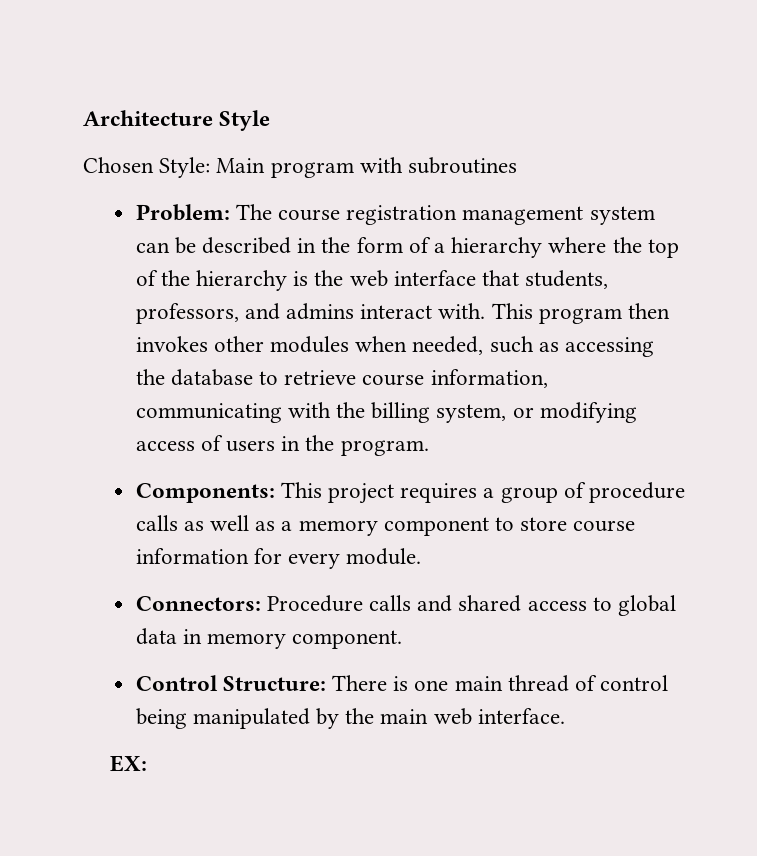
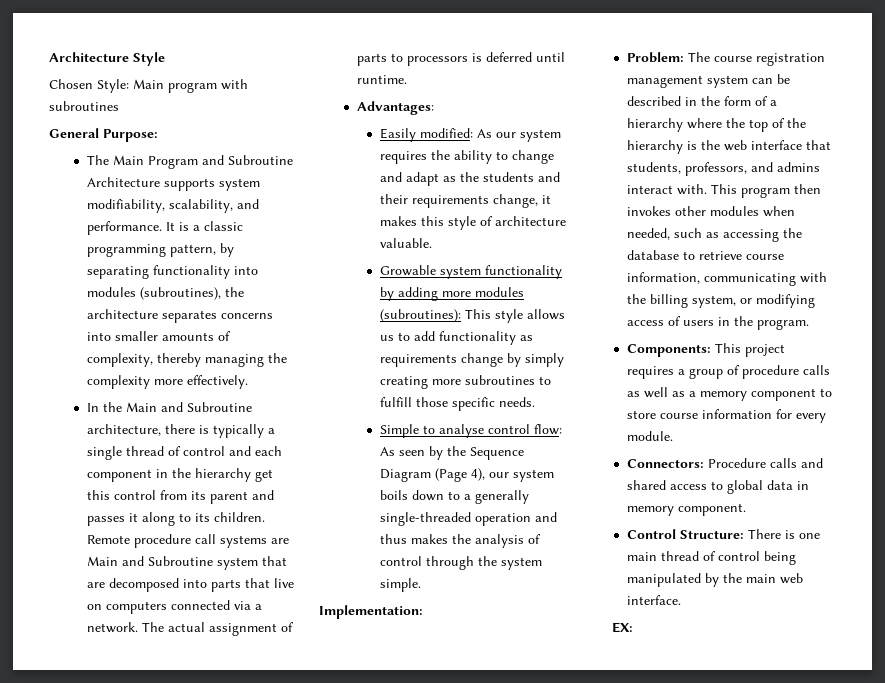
+ General Purpose:
+ The Main Program and Subroutine Architecture supports system modifiability, scalability, and performance. It is a classic programming pattern, by separating functionality into modules (subroutines), the architecture separates concerns into smaller amounts of complexity, thereby managing the complexity more effectively.
+ In the Main and Subroutine architecture, there is typically a single thread of control and each component in the hierarchy get this control from its parent and passes it along to its children. Remote procedure call systems are Main and Subroutine system that are decomposed into parts that live on computers connected via a network. The actual assignment of parts to processors is deferred until runtime.
+ Advantages:
+ Easily modified: As our system requires the ability to change and adapt as the students and their requirements change, it makes this style of architecture valuable.
+ Growable system functionality by adding more modules (subroutines): This style allows us to add functionality as requirements change by simply creating more subroutines to fulfill those specific needs.
+ Simple to analyse control flow: As seen by the Sequence Diagram (Page 4), our system boils down to a generally single-threaded operation and thus makes the analysis of control through the system simple.
+ Implementation:

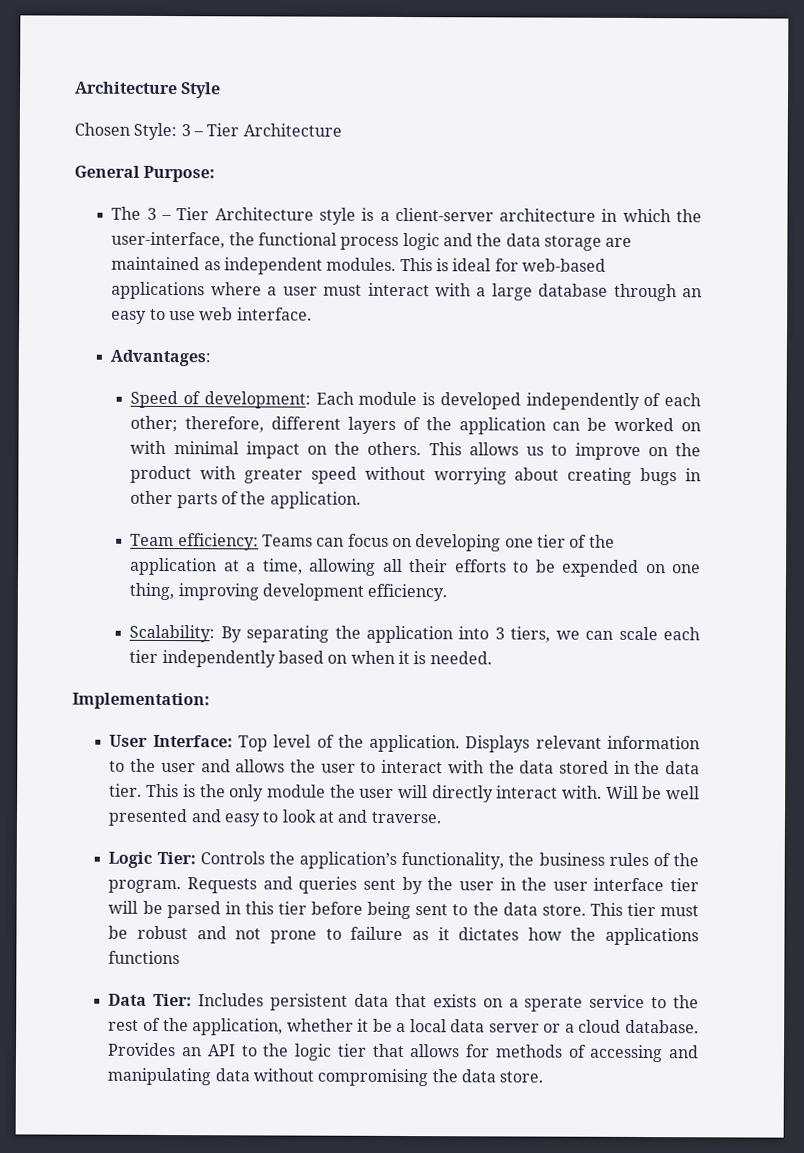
- Chosen Style: Main program with subroutines
+ Chosen Style: 3 – Tier Architecture
- The Main Program and Subroutine Architecture supports system modifiability, scalability, and performance. It is a classic programming pattern, by separating functionality into modules (subroutines), the architecture separates concerns into smaller amounts of complexity, thereby managing the complexity more effectively.
- In the Main and Subroutine architecture, there is typically a single thread of control and each component in the hierarchy get this control from its parent and passes it along to its children. Remote procedure call systems are Main and Subroutine system that are decomposed into parts that live on computers connected via a network. The actual assignment of parts to processors is deferred until runtime.
+ The 3 – Tier Architecture style is a client-server architecture in which the user-interface, the functional process logic and the data storage are maintained as independent modules. This is ideal for web-based applications where a user must interact with a large database through an easy to use web interface.
  Advantages:
- Easily modified: As our system requires the ability to change and adapt as the students and their requirements change, it makes this style of architecture valuable.
- Growable system functionality by adding more modules (subroutines): This style allows us to add functionality as requirements change by simply creating more subroutines to fulfill those specific needs.
- Simple to analyse control flow: As seen by the Sequence Diagram (Page 4), our system boils down to a generally single-threaded operation and thus makes the analysis of control through the system simple.
+ Speed of development: Each module is developed independently of each other; therefore, different layers of the application can be worked on with minimal impact on the others. This allows us to improve on the product with greater speed without worrying about creating bugs in other parts of the application.
+ Team efficiency: Teams can focus on developing one tier of the application at a time, allowing all their efforts to be expended on one thing, improving development efficiency.
+ Scalability: By separating the application into 3 tiers, we can scale each tier independently based on when it is needed.
  Implementation:
- Problem: The course registration management system can be described in the form of a hierarchy where the top of the hierarchy is the web interface that students, professors, and admins interact with. This program then invokes other modules when needed, such as accessing the database to retrieve course information, communicating with the billing system, or modifying access of users in the program.
- Components: This project requires a group of procedure calls as well as a memory component to store course information for every module.
- Connectors: Procedure calls and shared access to global data in memory component.
- Control Structure: There is one main thread of control being manipulated by the main web interface.
- EX:
+ User Interface: Top level of the application. Displays relevant information to the user and allows the user to interact with the data stored in the data tier. This is the only module the user will directly interact with. Will be well presented and easy to look at and traverse.
+ Logic Tier: Controls the application’s functionality, the business rules of the program. Requests and queries sent by the user in the user interface tier will be parsed in this tier before being sent to the data store. This tier must be robust and not prone to failure as it dictates how the applications functions
+ Data Tier: Includes persistent data that exists on a sperate service to the rest of the application, whether it be a local data server or a cloud database. Provides an API to the logic tier that allows for methods of accessing and manipulating data without compromising the data store.

